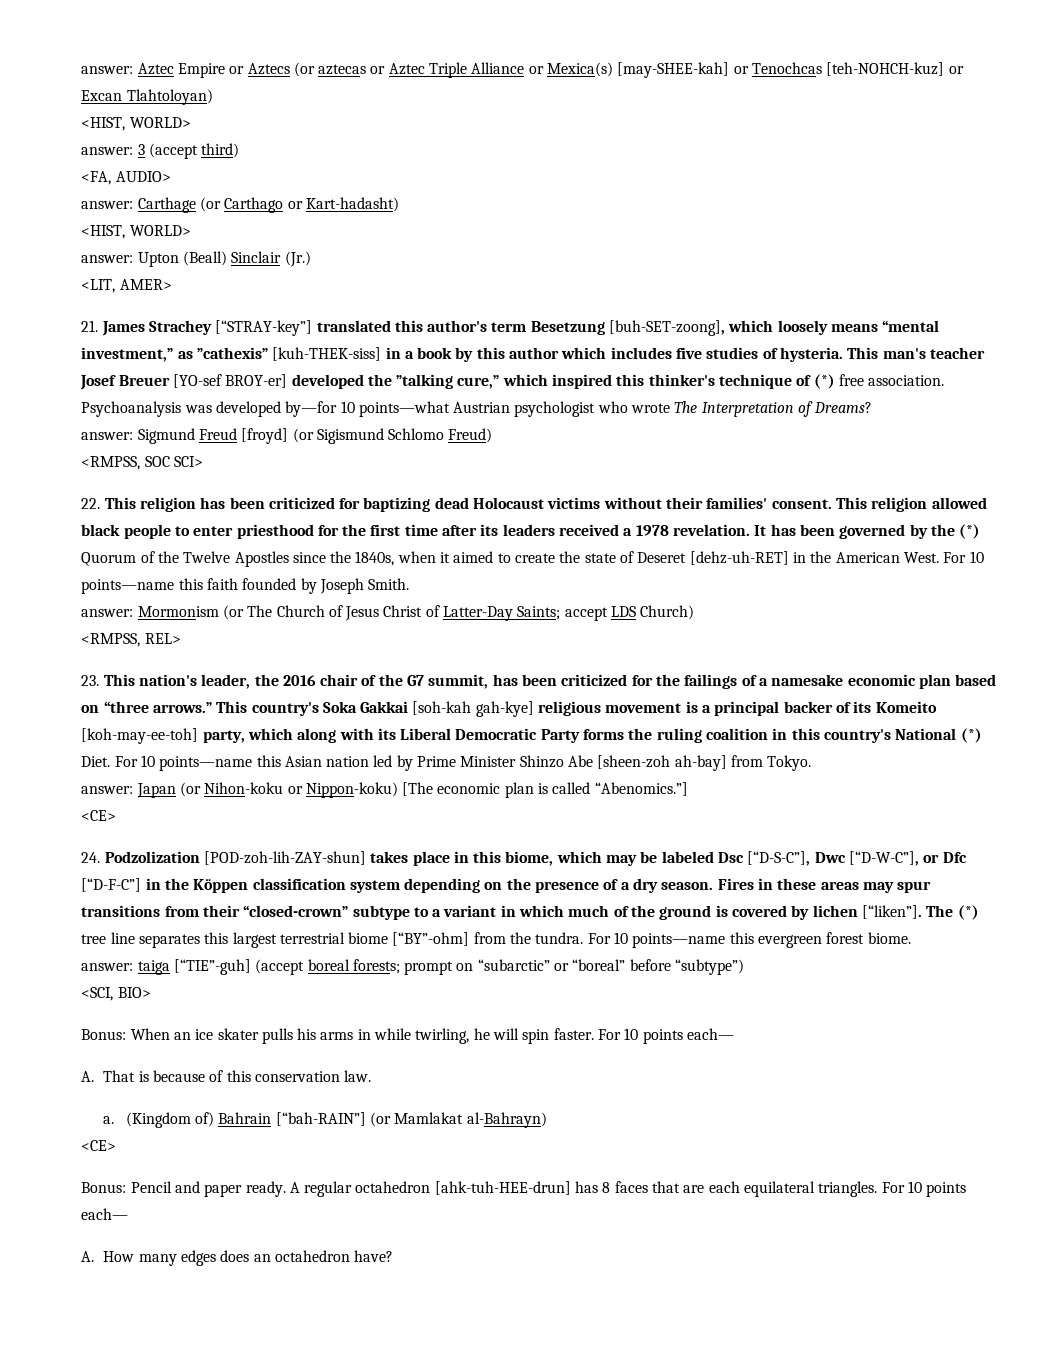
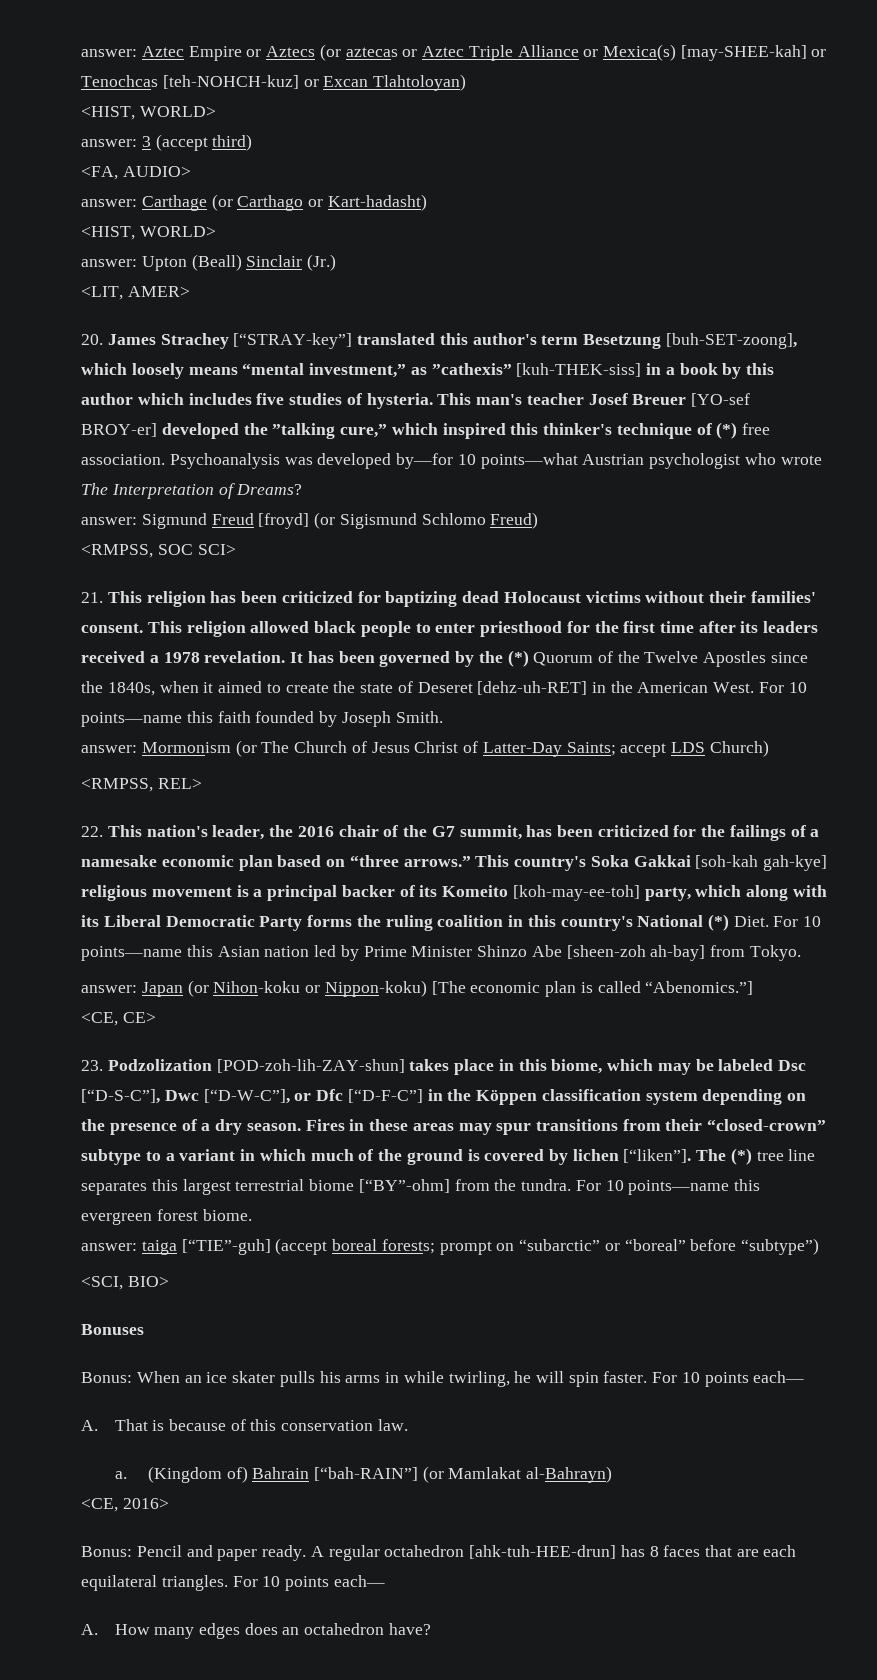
- 21. James Strachey [“STRAY-key”] translated this author's term Besetzung [buh-SET-zoong], which loosely means “mental investment,” as ”cathexis” [kuh-THEK-siss] in a book by this author which includes five studies of hysteria.
+ 20. James Strachey [“STRAY-key”] translated this author's term Besetzung [buh-SET-zoong], which loosely means “mental investment,” as ”cathexis” [kuh-THEK-siss] in a book by this author which includes five studies of hysteria.
- 22. This religion has been criticized for baptizing dead Holocaust victims without their families' consent.
+ 21. This religion has been criticized for baptizing dead Holocaust victims without their families' consent.
- 23. This nation's leader, the 2016 chair of the G7 summit, has been criticized for the failings of a namesake economic plan based on “three arrows.”
+ 22. This nation's leader, the 2016 chair of the G7 summit, has been criticized for the failings of a namesake economic plan based on “three arrows.”
  answer: Japan (or Nihon-koku or Nippon-koku) [The economic plan is called “Abenomics.”]
- <CE>
- 24. Podzolization [POD-zoh-lih-ZAY-shun] takes place in this biome, which may be labeled Dsc [“D-S-C”], Dwc [“D-W-C”], or Dfc [“D-F-C”] in the Köppen classification system depending on the presence of a dry season.
+ <CE, CE>
+ 23. Podzolization [POD-zoh-lih-ZAY-shun] takes place in this biome, which may be labeled Dsc [“D-S-C”], Dwc [“D-W-C”], or Dfc [“D-F-C”] in the Köppen classification system depending on the presence of a dry season.
+ Bonuses
  (Kingdom of) Bahrain [“bah-RAIN”] (or Mamlakat al-Bahrayn)
- <CE>
+ <CE, 2016>

